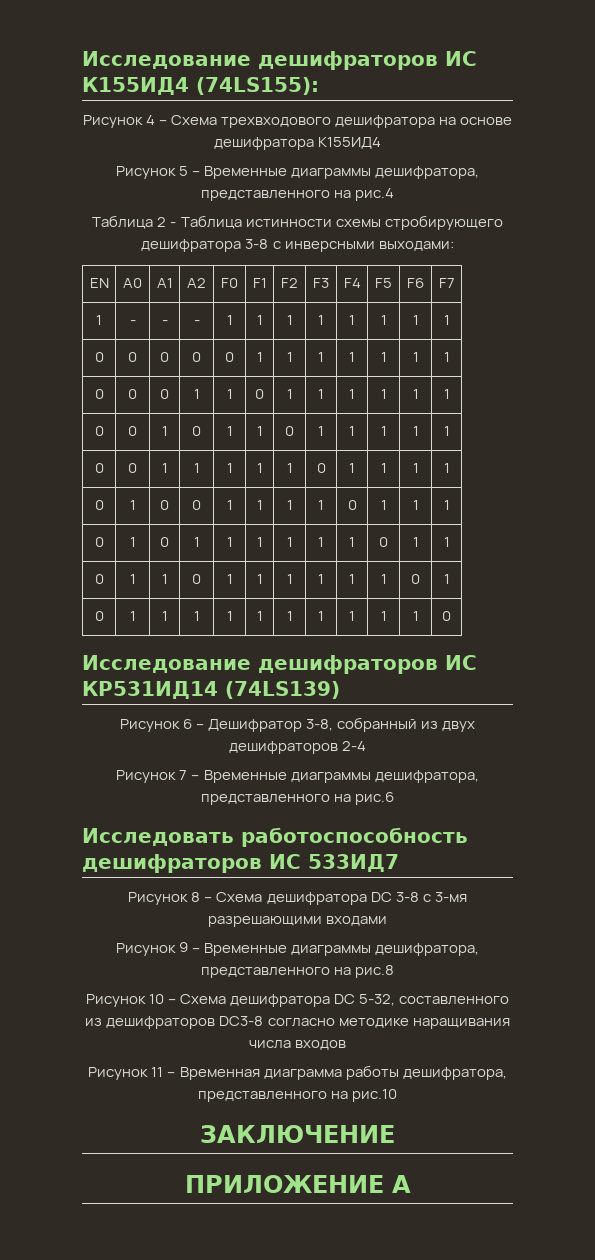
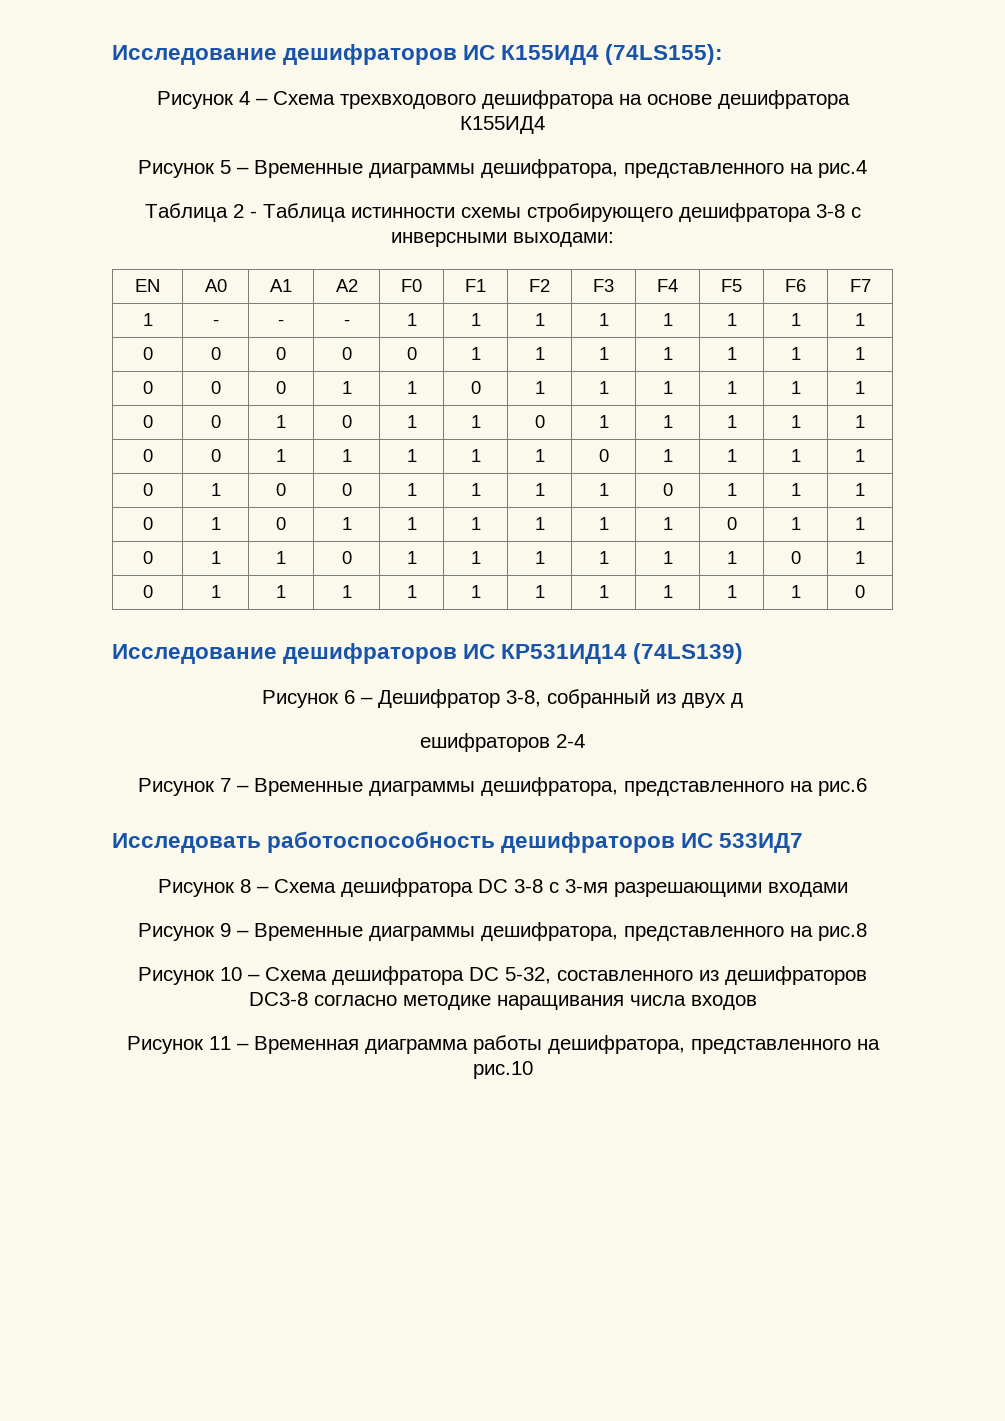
- Рисунок 6 – Дешифратор 3-8, собранный из двух дешифраторов 2-4
+ Рисунок 6 – Дешифратор 3-8, собранный из двух д
+ ешифраторов 2-4
- ЗАКЛЮЧЕНИЕ
- ПРИЛОЖЕНИЕ А

